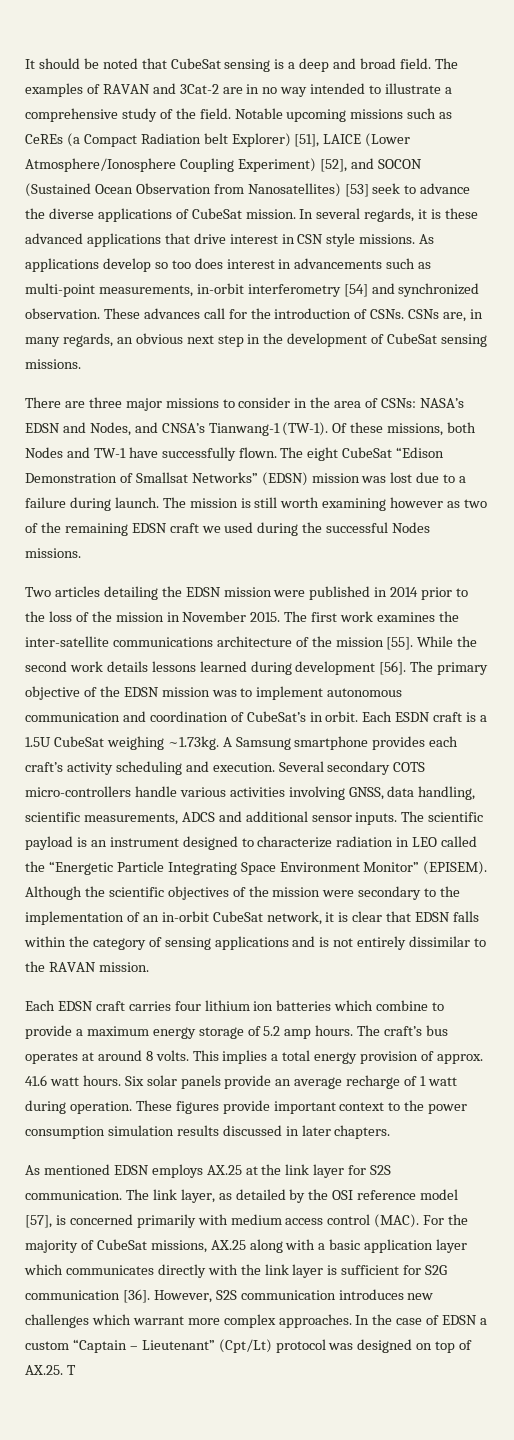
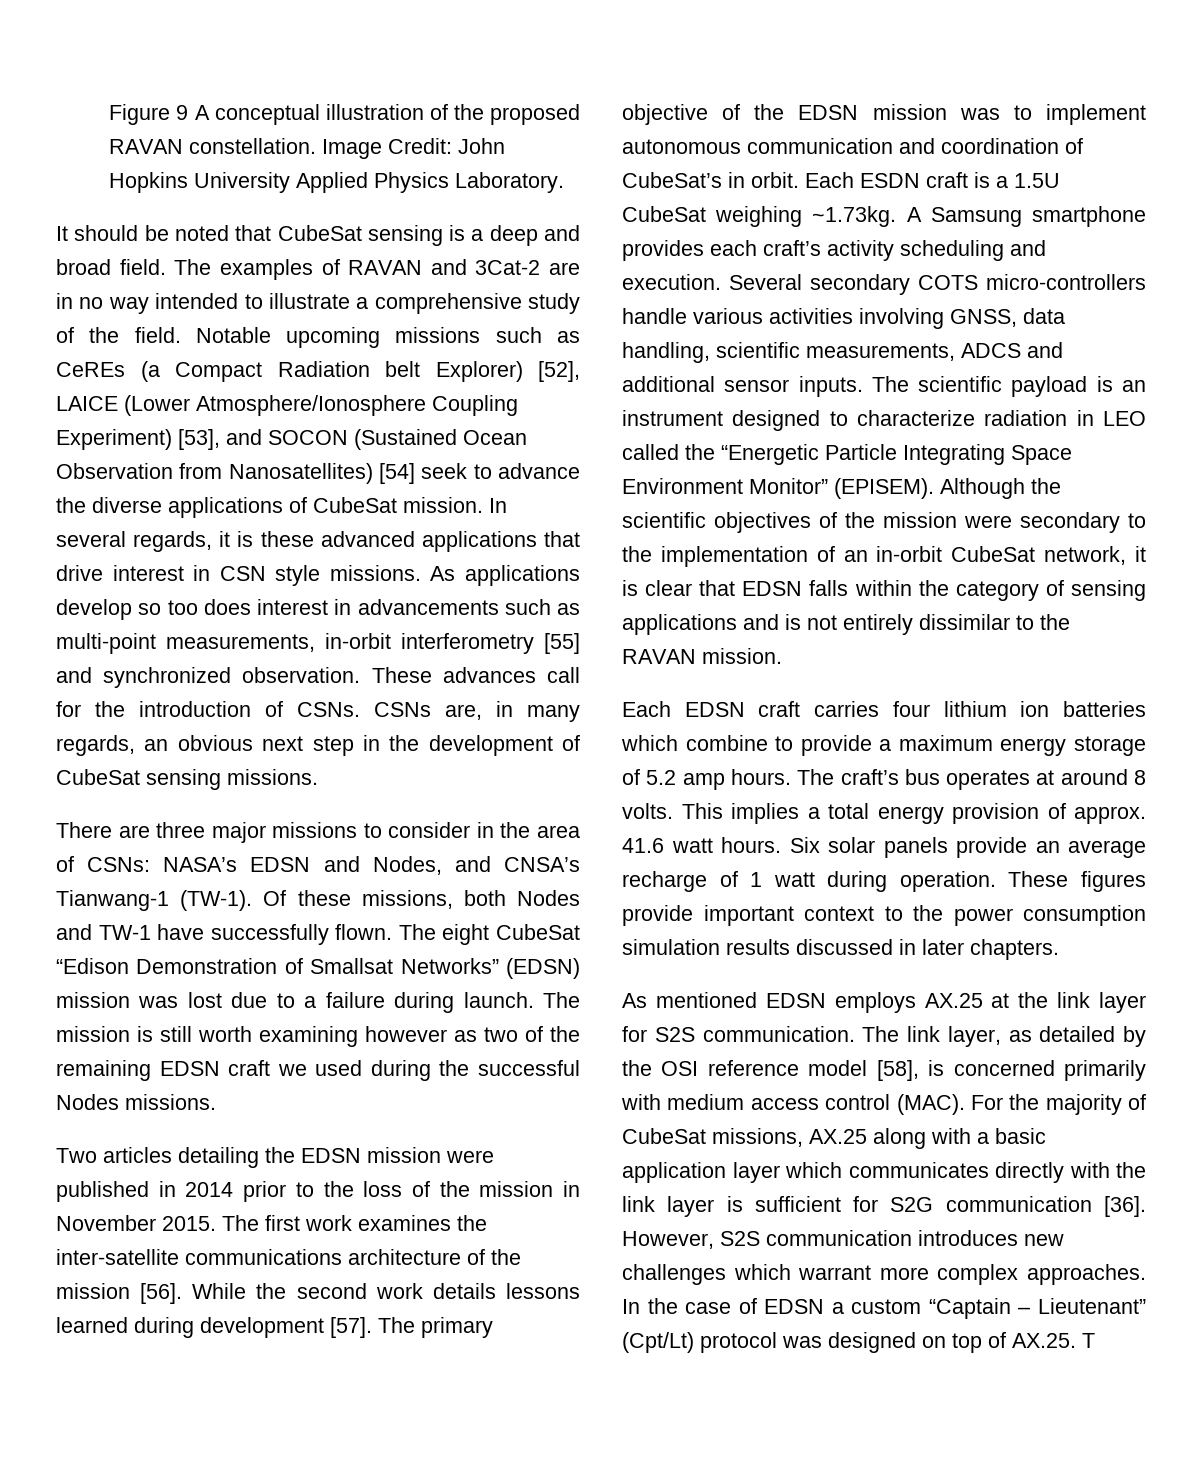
+ Figure 9 A conceptual illustration of the proposed RAVAN constellation. Image Credit: John Hopkins University Applied Physics Laboratory.
- Notable upcoming missions such as CeREs (a Compact Radiation belt Explorer) [51], LAICE (Lower Atmosphere/Ionosphere Coupling Experiment) [52], and SOCON (Sustained Ocean Observation from Nanosatellites) [53] seek to advance the diverse applications of CubeSat mission.
+ Notable upcoming missions such as CeREs (a Compact Radiation belt Explorer) [52], LAICE (Lower Atmosphere/Ionosphere Coupling Experiment) [53], and SOCON (Sustained Ocean Observation from Nanosatellites) [54] seek to advance the diverse applications of CubeSat mission.
- As applications develop so too does interest in advancements such as multi-point measurements, in-orbit interferometry [54] and synchronized observation.
+ As applications develop so too does interest in advancements such as multi-point measurements, in-orbit interferometry [55] and synchronized observation.
- The first work examines the inter-satellite communications architecture of the mission [55].
+ The first work examines the inter-satellite communications architecture of the mission [56].
- While the second work details lessons learned during development [56].
+ While the second work details lessons learned during development [57].
- The link layer, as detailed by the OSI reference model [57], is concerned primarily with medium access control (MAC).
+ The link layer, as detailed by the OSI reference model [58], is concerned primarily with medium access control (MAC).

